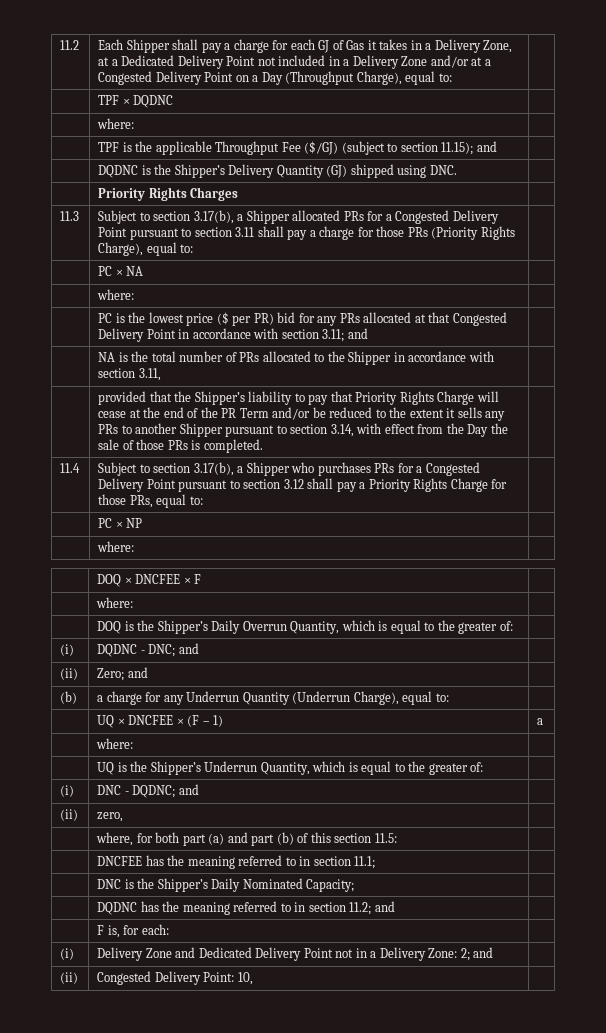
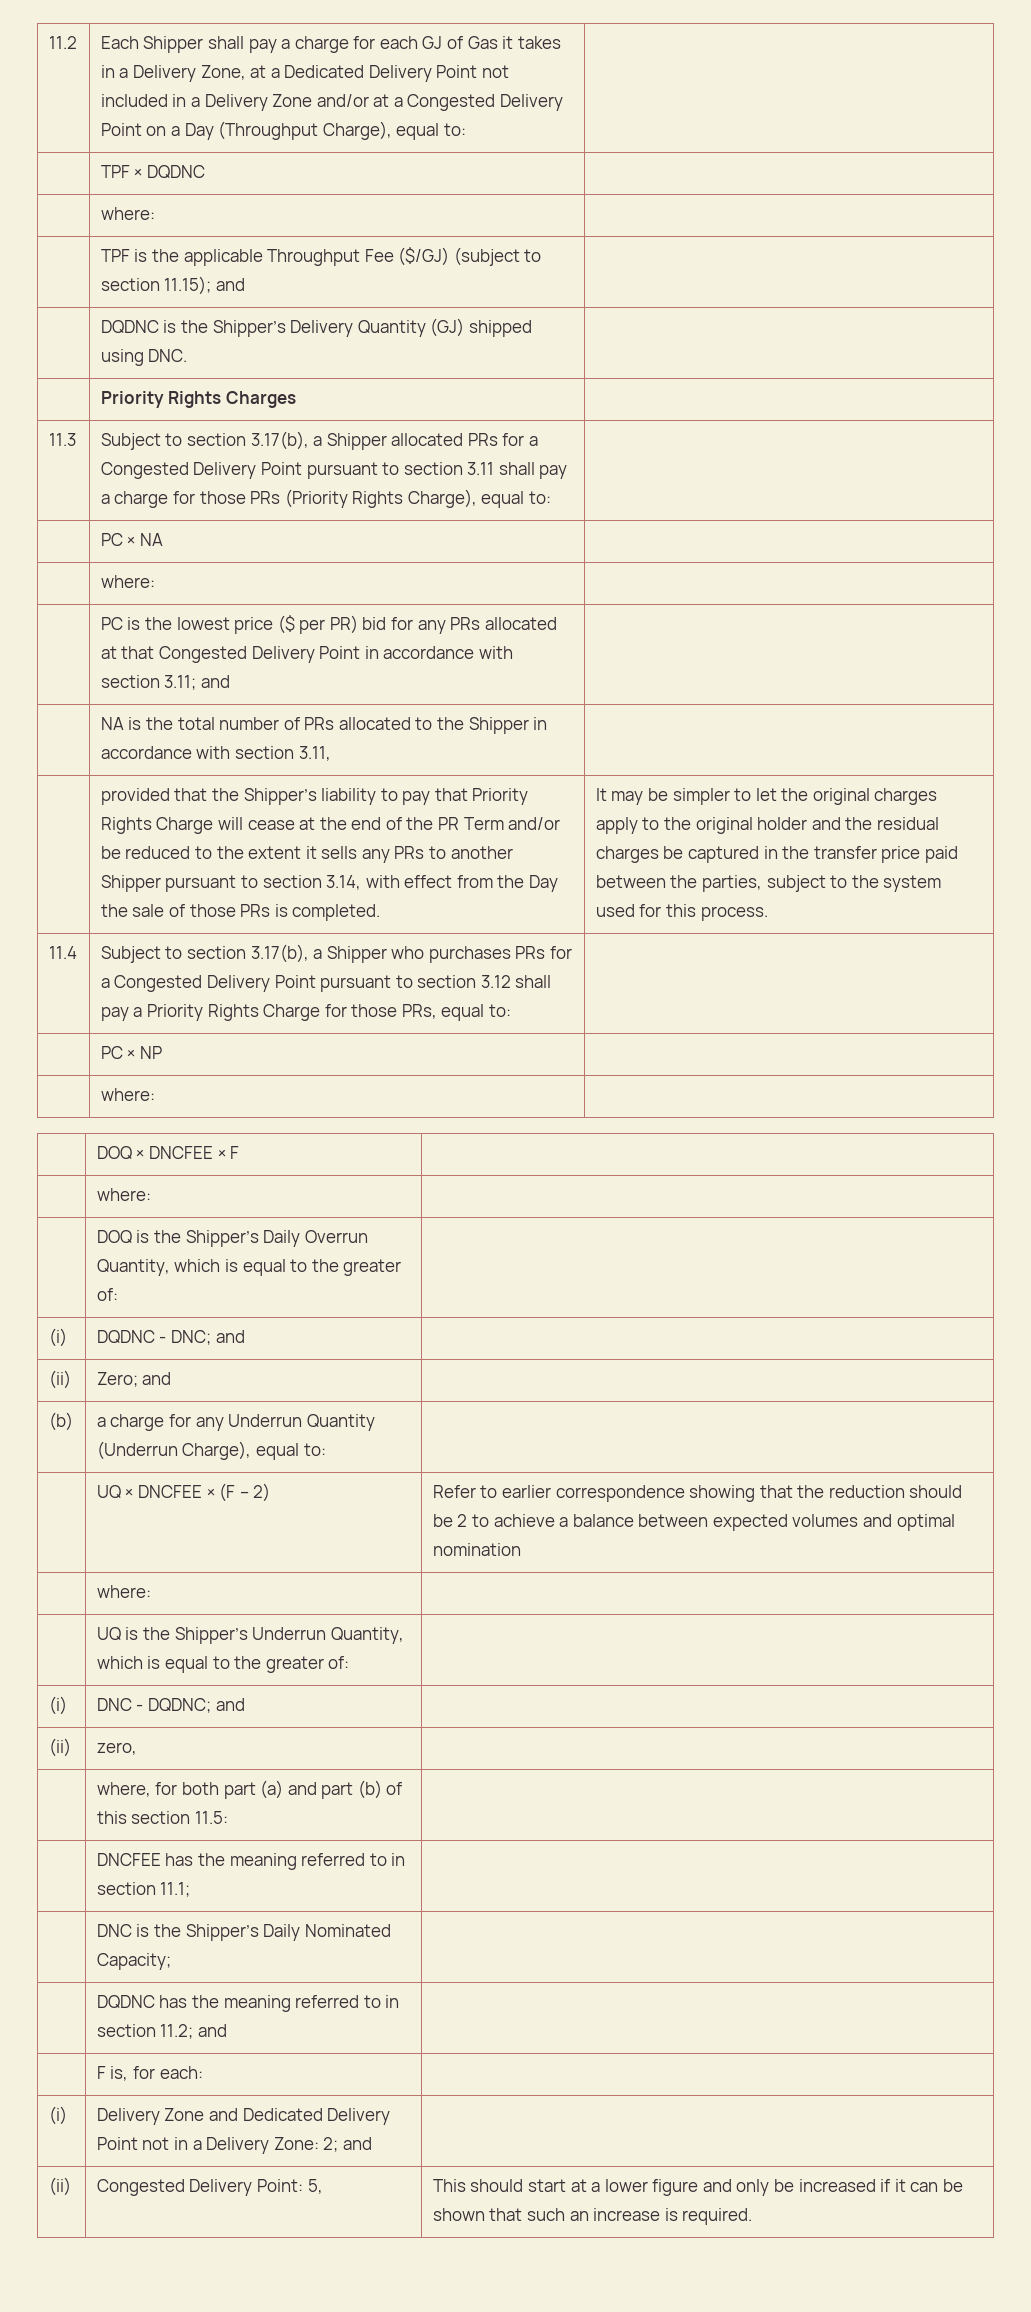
+ It may be simpler to let the original charges apply to the original holder and the residual charges be captured in the transfer price paid between the parties, subject to the system used for this process.
- | UQ × DNCFEE × (F – 1) | a
+ | UQ × DNCFEE × (F – 2) | Refer to earlier correspondence showing that the reduction should be 2 to achieve a balance between expected volumes and optimal nomination
- (ii) | Congested Delivery Point: 10, |
+ (ii) | Congested Delivery Point: 5, | This should start at a lower figure and only be increased if it can be shown that such an increase is required.

